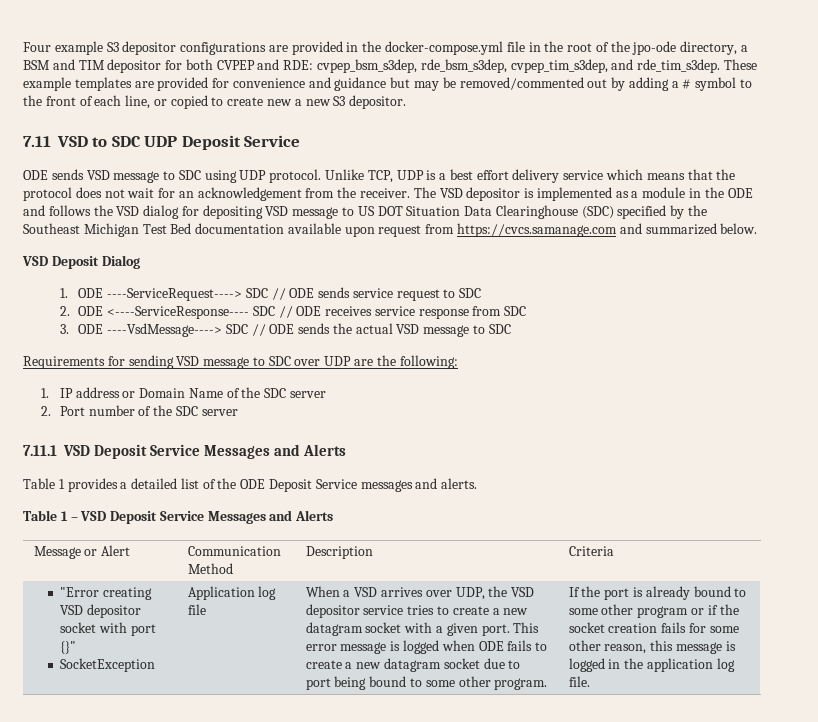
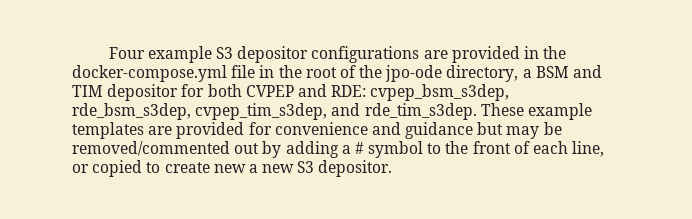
- 7.11 VSD to SDC UDP Deposit Service
- ODE sends VSD message to SDC using UDP protocol. Unlike TCP, UDP is a best effort delivery service which means that the protocol does not wait for an acknowledgement from the receiver. The VSD depositor is implemented as a module in the ODE and follows the VSD dialog for depositing VSD message to US DOT Situation Data Clearinghouse (SDC) specified by the Southeast Michigan Test Bed documentation available upon request from https://cvcs.samanage.com and summarized below.
- VSD Deposit Dialog
- 1. ODE ----ServiceRequest----> SDC // ODE sends service request to SDC
- 2. ODE <----ServiceResponse---- SDC // ODE receives service response from SDC
- 3. ODE ----VsdMessage----> SDC // ODE sends the actual VSD message to SDC
- Requirements for sending VSD message to SDC over UDP are the following:
- 1. IP address or Domain Name of the SDC server
- 2. Port number of the SDC server
- 7.11.1 VSD Deposit Service Messages and Alerts
- Table 1 provides a detailed list of the ODE Deposit Service messages and alerts.
- Table 1 – VSD Deposit Service Messages and Alerts
- Message or Alert | Communication Method | Description | Criteria
- "Error creating VSD depositor socket with port {}"
- SocketException | Application log file | When a VSD arrives over UDP, the VSD depositor service tries to create a new datagram socket with a given port. This error message is logged when ODE fails to create a new datagram socket due to port being bound to some other program. | If the port is already bound to some other program or if the socket creation fails for some other reason, this message is logged in the application log file.

